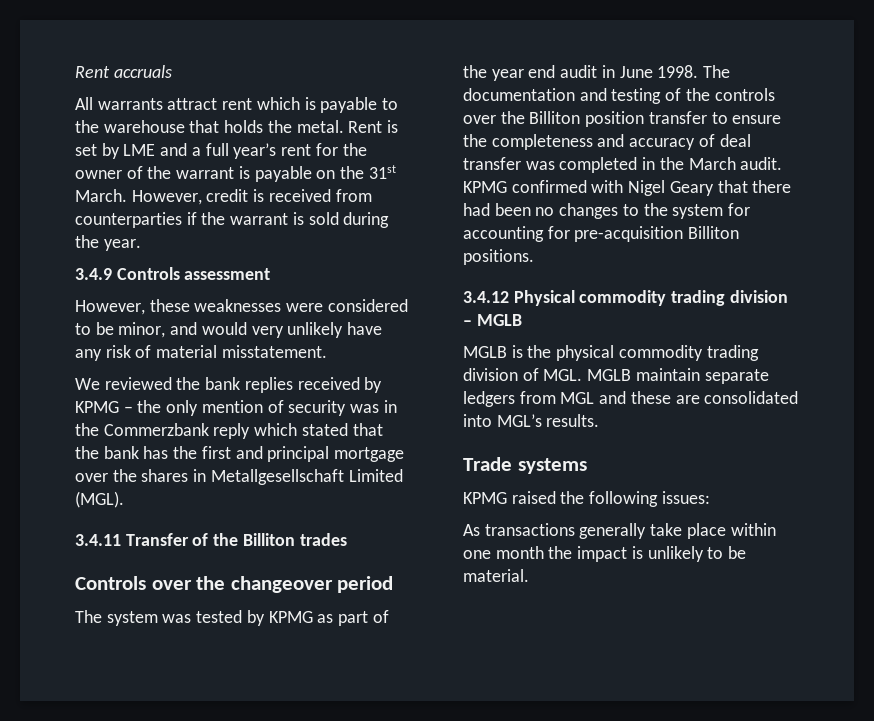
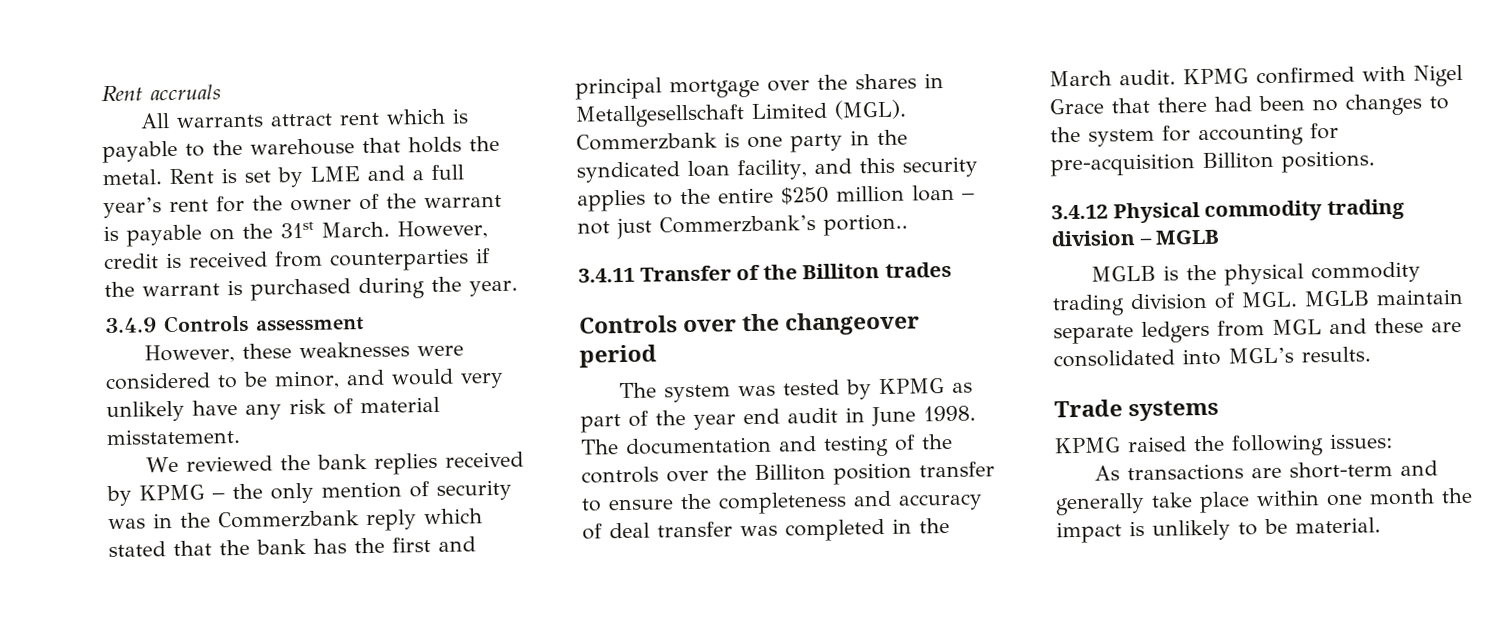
- However, credit is received from counterparties if the warrant is sold during the year.
+ However, credit is received from counterparties if the warrant is purchased during the year.
+ Commerzbank is one party in the syndicated loan facility, and this security applies to the entire $250 million loan – not just Commerzbank’s portion..
- KPMG confirmed with Nigel Geary that there had been no changes to the system for accounting for pre-acquisition Billiton positions.
+ KPMG confirmed with Nigel Grace that there had been no changes to the system for accounting for pre-acquisition Billiton positions.
- As transactions generally take place within one month the impact is unlikely to be material.
+ As transactions are short-term and generally take place within one month the impact is unlikely to be material.

